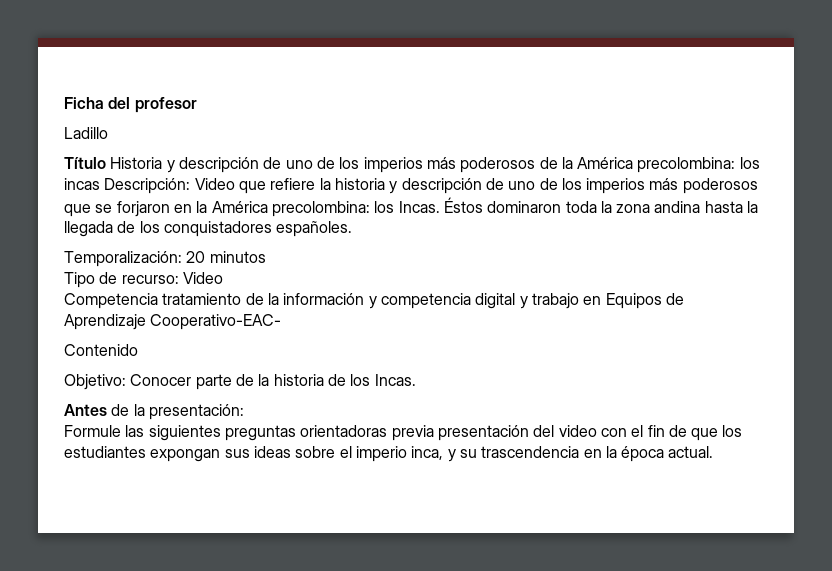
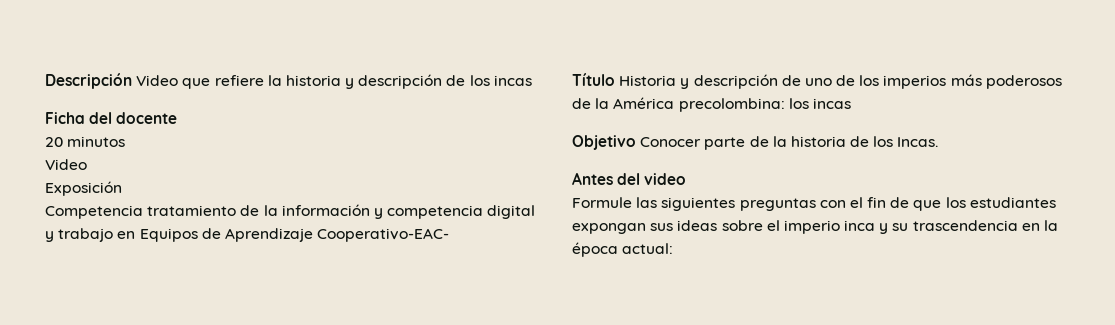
- Ficha del profesor
- Ladillo
+ Descripción Video que refiere la historia y descripción de los incas
+ Ficha del docente
+ 20 minutos
+ Video
+ Exposición
+ Competencia tratamiento de la información y competencia digital y trabajo en Equipos de Aprendizaje Cooperativo-EAC-
- Título Historia y descripción de uno de los imperios más poderosos de la América precolombina: los incas Descripción: Video que refiere la historia y descripción de uno de los imperios más poderosos que se forjaron en la América precolombina: los Incas. Éstos dominaron toda la zona andina hasta la llegada de los conquistadores españoles.
- Temporalización: 20 minutos
- Tipo de recurso: Video
- Competencia tratamiento de la información y competencia digital y trabajo en Equipos de Aprendizaje Cooperativo-EAC-
- Contenido
- Objetivo: Conocer parte de la historia de los Incas.
+ Título Historia y descripción de uno de los imperios más poderosos de la América precolombina: los incas
+ Objetivo Conocer parte de la historia de los Incas.
- Antes de la presentación:
+ Antes del video
- Formule las siguientes preguntas orientadoras previa presentación del video con el fin de que los estudiantes expongan sus ideas sobre el imperio inca, y su trascendencia en la época actual.
+ Formule las siguientes preguntas con el fin de que los estudiantes expongan sus ideas sobre el imperio inca y su trascendencia en la época actual:

